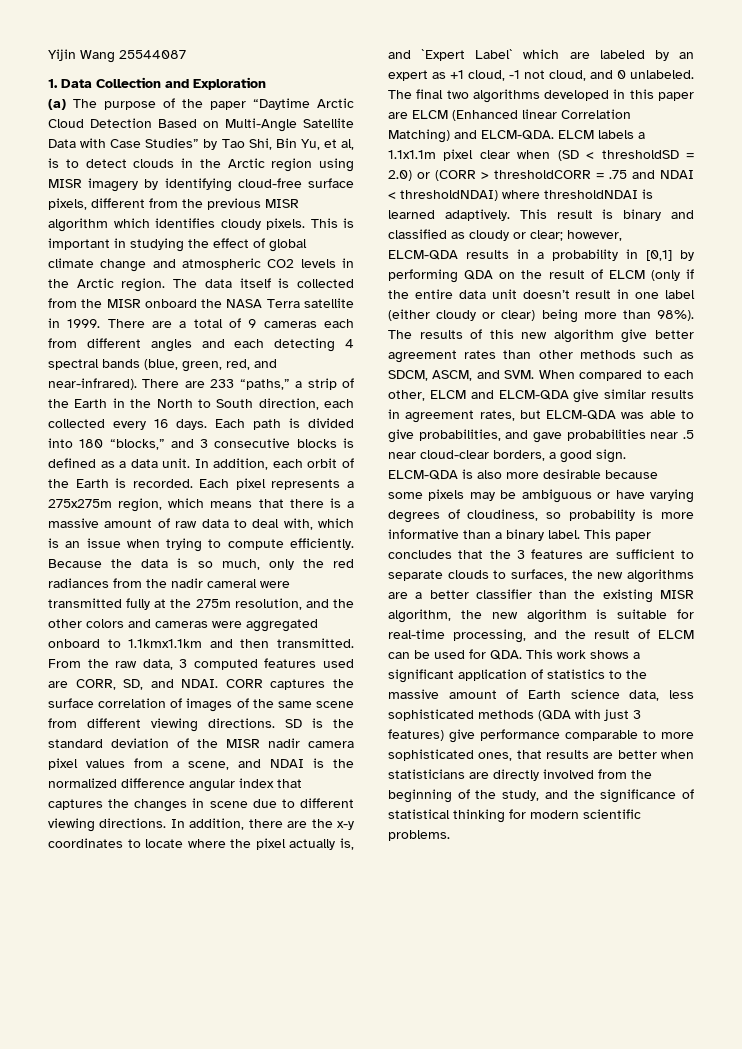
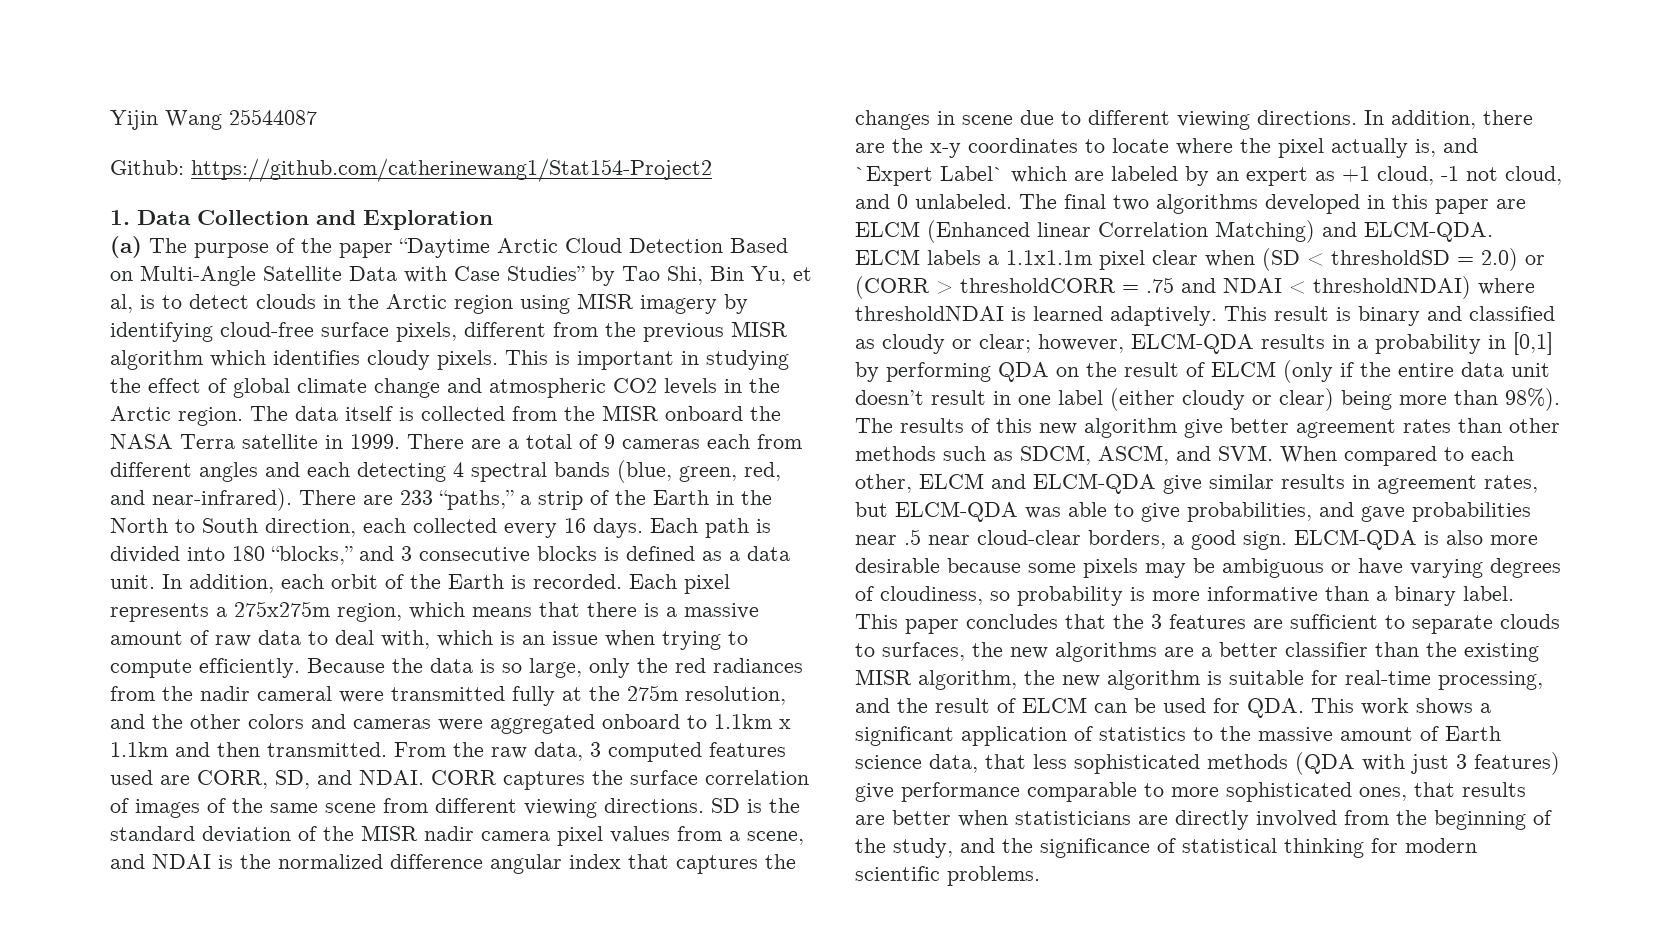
+ Github: https://github.com/catherinewang1/Stat154-Project2
- Because the data is so much, only the red radiances from the nadir cameral were transmitted fully at the 275m resolution, and the other colors and cameras were aggregated onboard to 1.1kmx1.1km and then transmitted.
+ Because the data is so large, only the red radiances from the nadir cameral were transmitted fully at the 275m resolution, and the other colors and cameras were aggregated onboard to 1.1km x 1.1km and then transmitted.
- This paper concludes that the 3 features are sufficient to separate clouds to surfaces, the new algorithms are a better classifier than the existing MISR algorithm, the new algorithm is suitable for real-time processing, and the result of ELCM can be used for QDA. This work shows a significant application of statistics to the massive amount of Earth science data, less sophisticated methods (QDA with just 3 features) give performance comparable to more sophisticated ones, that results are better when statisticians are directly involved from the beginning of the study, and the significance of statistical thinking for modern scientific problems.
+ This paper concludes that the 3 features are sufficient to separate clouds to surfaces, the new algorithms are a better classifier than the existing MISR algorithm, the new algorithm is suitable for real-time processing, and the result of ELCM can be used for QDA. This work shows a significant application of statistics to the massive amount of Earth science data, that less sophisticated methods (QDA with just 3 features) give performance comparable to more sophisticated ones, that results are better when statisticians are directly involved from the beginning of the study, and the significance of statistical thinking for modern scientific problems.

